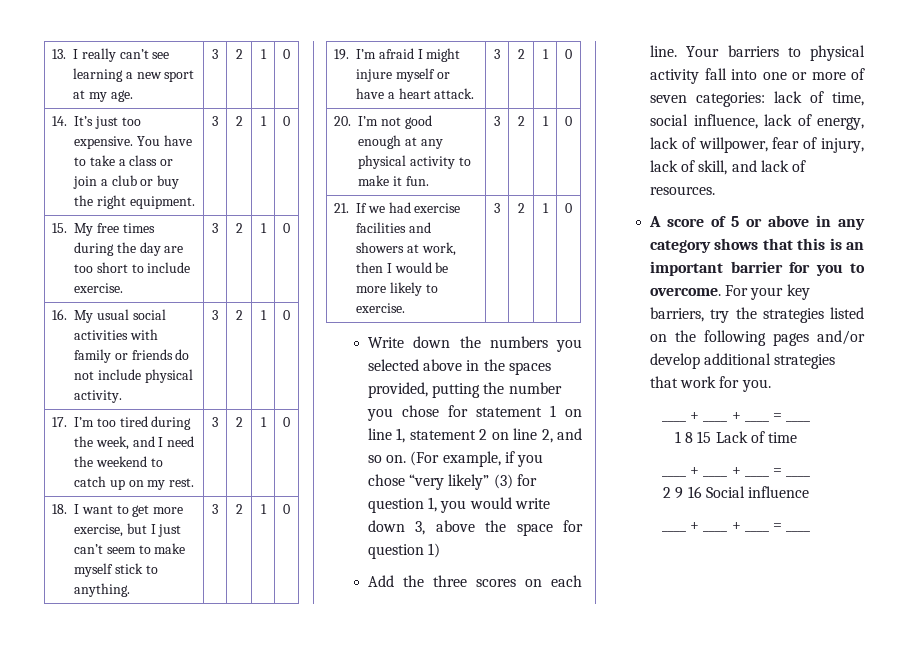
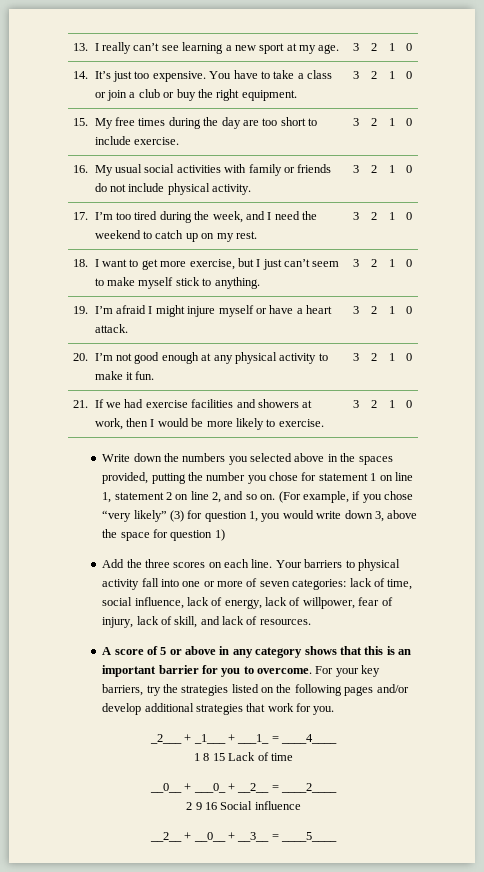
  For your key barriers, try the strategies listed on the following pages and/or develop additional strategies that work for you.
- ____ + ____ + ____ = ____
+ _2___ + _1___ + ___1_ = ____4____
  1 8 15 Lack of time
- ____ + ____ + ____ = ____
+ __0__ + ___0_ + __2__ = ____2____
  2 9 16 Social influence
- ____ + ____ + ____ = ____
+ __2__ + __0__ + __3__ = ____5____

